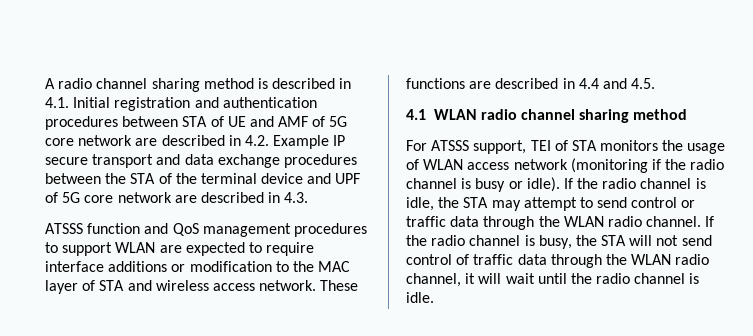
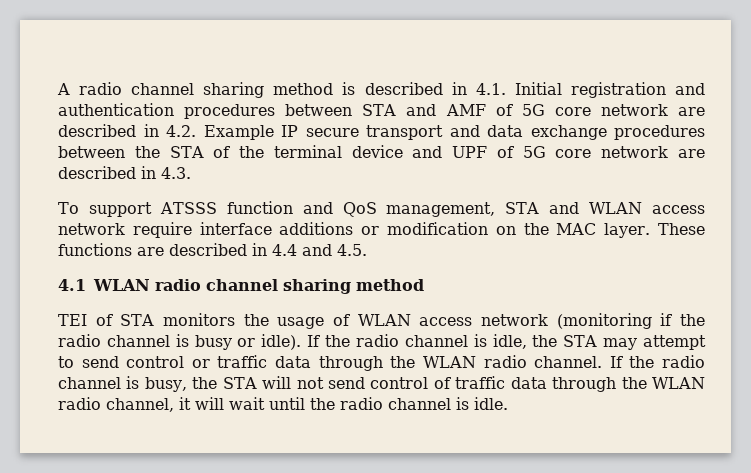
- A radio channel sharing method is described in 4.1. Initial registration and authentication procedures between STA of UE and AMF of 5G core network are described in 4.2. Example IP secure transport and data exchange procedures between the STA of the terminal device and UPF of 5G core network are described in 4.3.
+ A radio channel sharing method is described in 4.1. Initial registration and authentication procedures between STA and AMF of 5G core network are described in 4.2. Example IP secure transport and data exchange procedures between the STA of the terminal device and UPF of 5G core network are described in 4.3.
- ATSSS function and QoS management procedures to support WLAN are expected to require interface additions or modification to the MAC layer of STA and wireless access network.
+ To support ATSSS function and QoS management, STA and WLAN access network require interface additions or modification on the MAC layer.
- For ATSSS support, TEI of STA monitors the usage of WLAN access network (monitoring if the radio channel is busy or idle).
+ TEI of STA monitors the usage of WLAN access network (monitoring if the radio channel is busy or idle).

